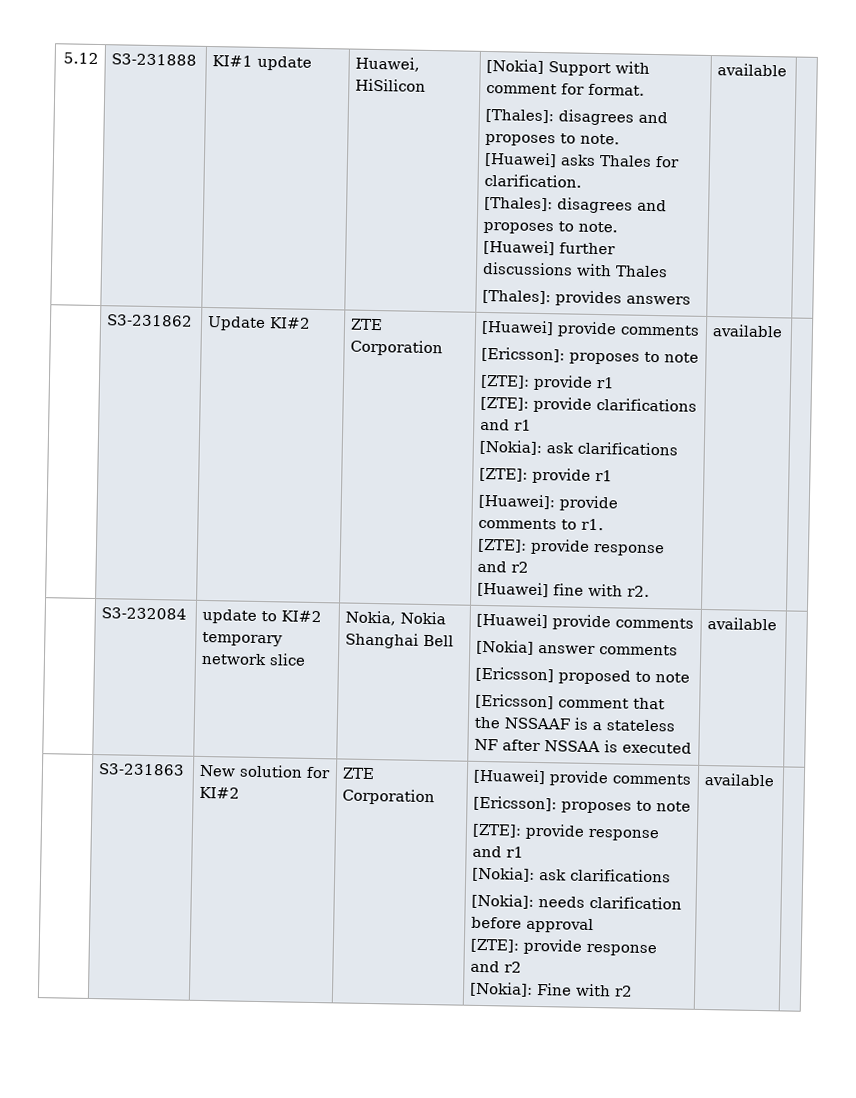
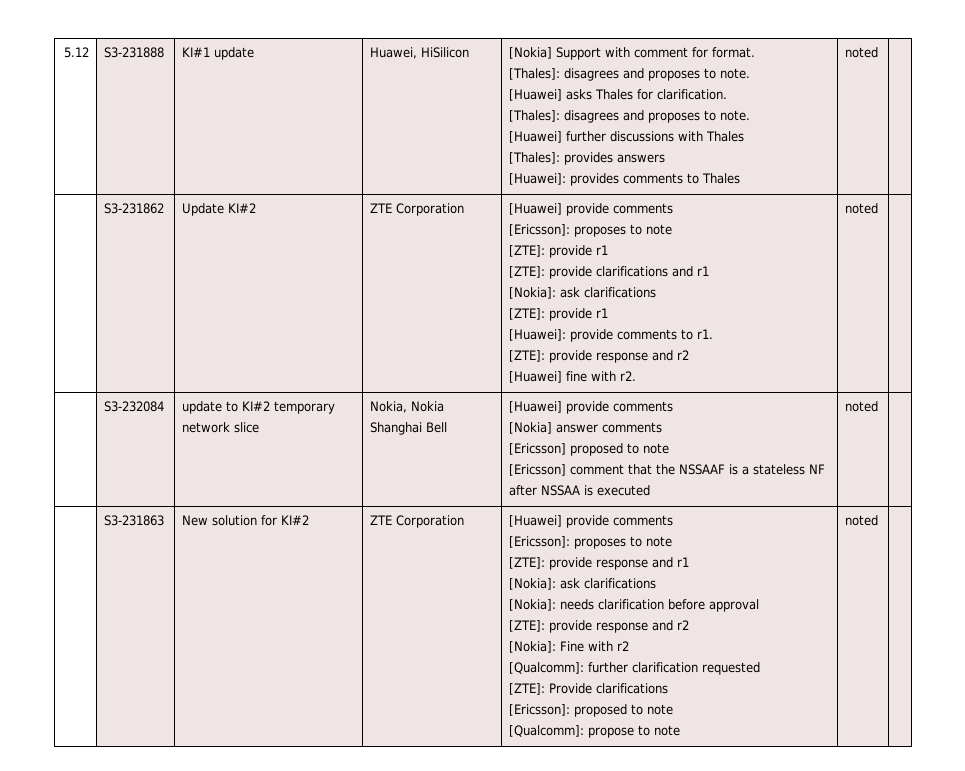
- [Thales]: provides answers | available
+ [Thales]: provides answers
+ [Huawei]: provides comments to Thales | noted
- [Huawei] fine with r2. | available
+ [Huawei] fine with r2. | noted
  | S3-232084 | update to KI#2 temporary network slice | Nokia, Nokia Shanghai Bell | [Huawei] provide comments
  [Nokia] answer comments
  [Ericsson] proposed to note
- [Ericsson] comment that the NSSAAF is a stateless NF after NSSAA is executed | available |
+ [Ericsson] comment that the NSSAAF is a stateless NF after NSSAA is executed | noted |
- [Nokia]: Fine with r2 | available
+ [Nokia]: Fine with r2
+ [Qualcomm]: further clarification requested
+ [ZTE]: Provide clarifications
+ [Ericsson]: proposed to note
+ [Qualcomm]: propose to note | noted

